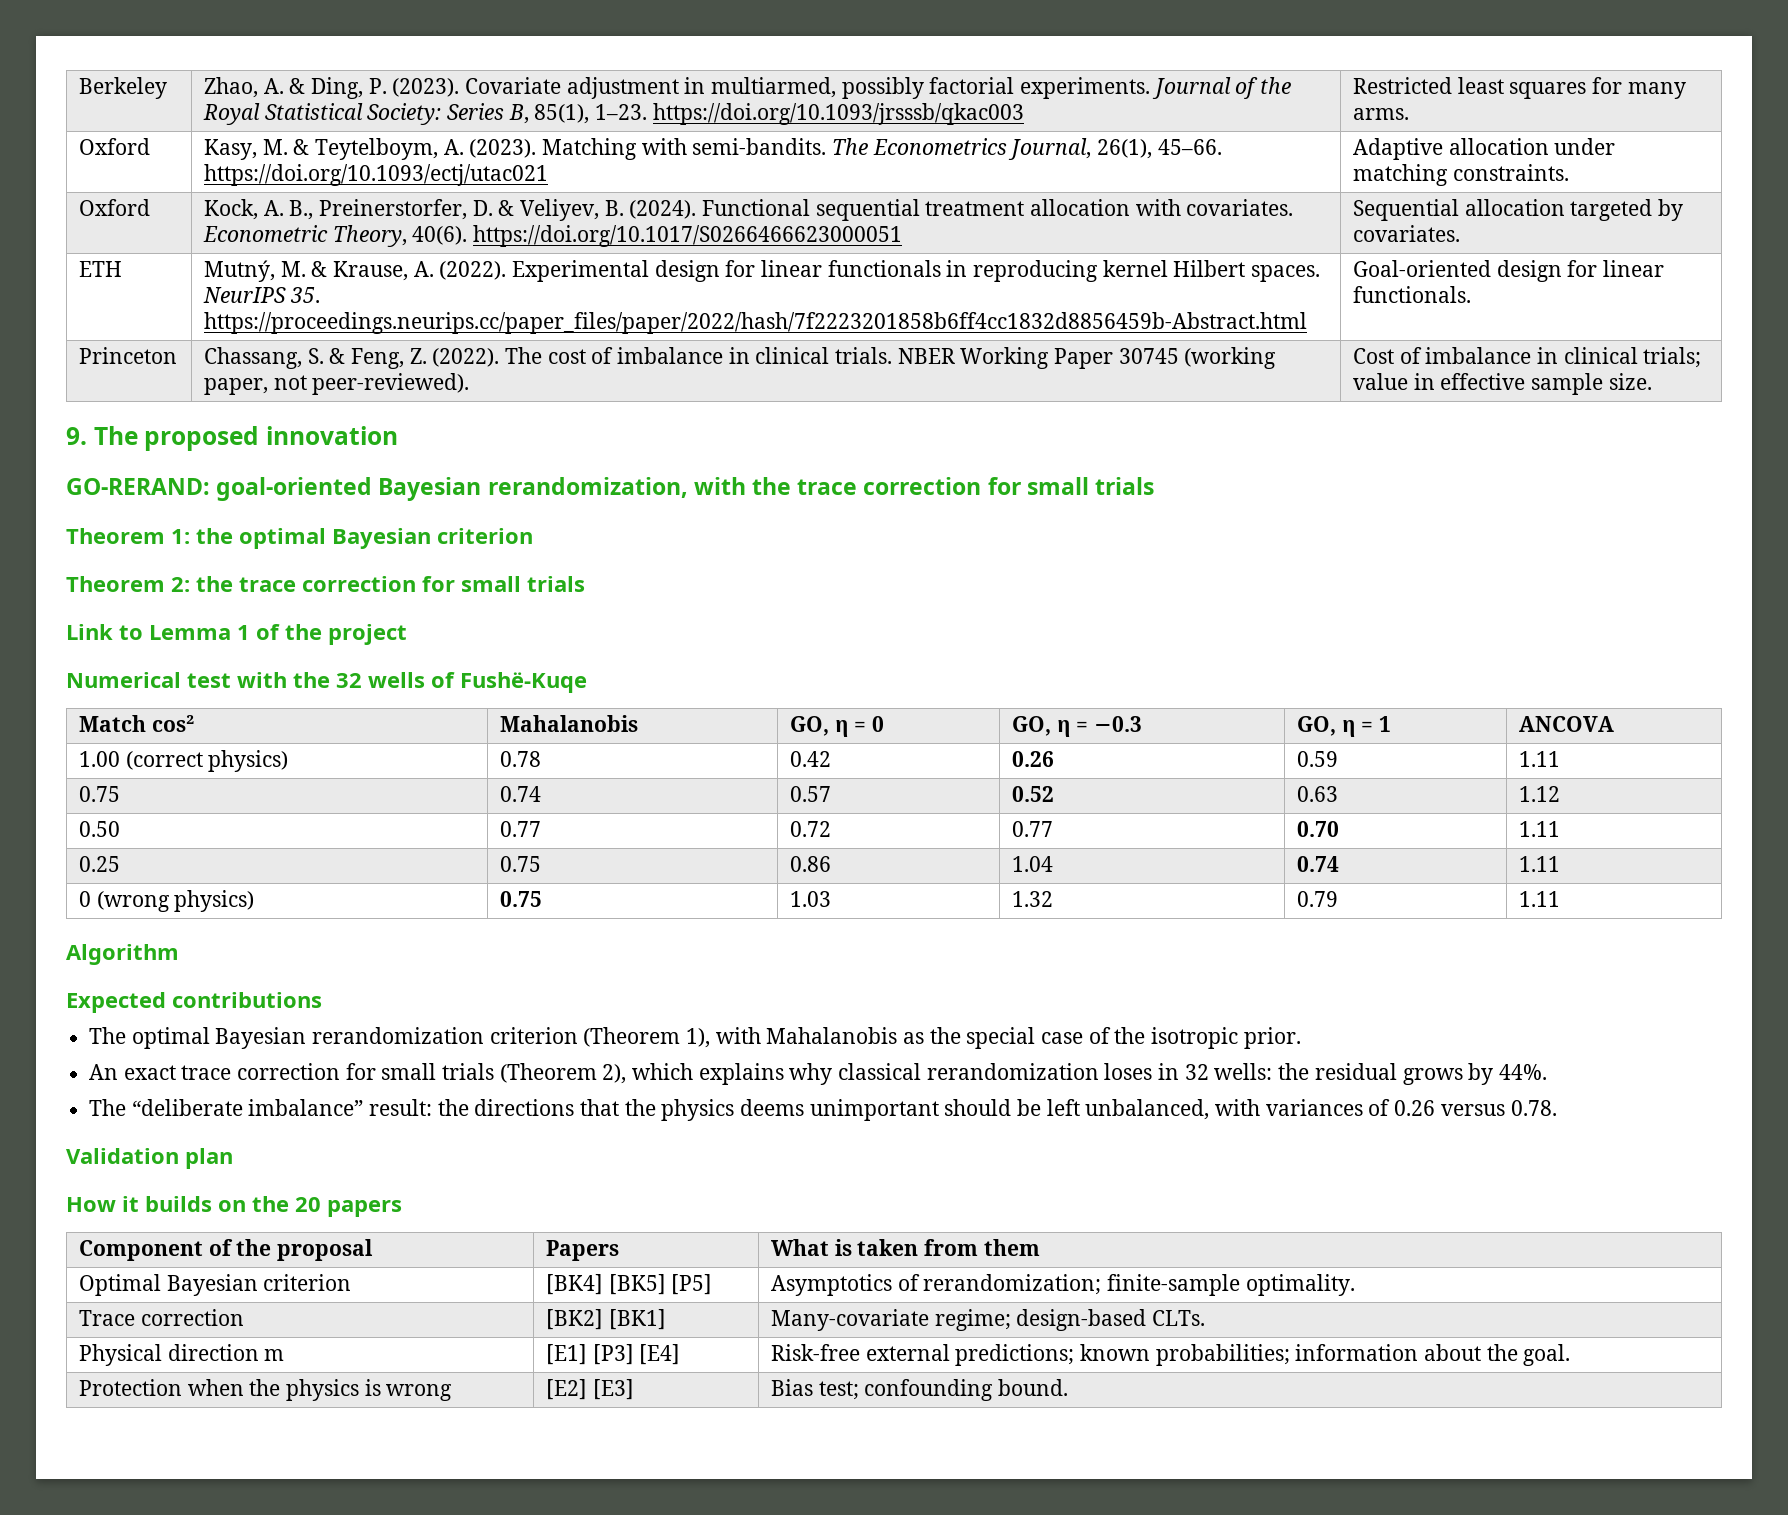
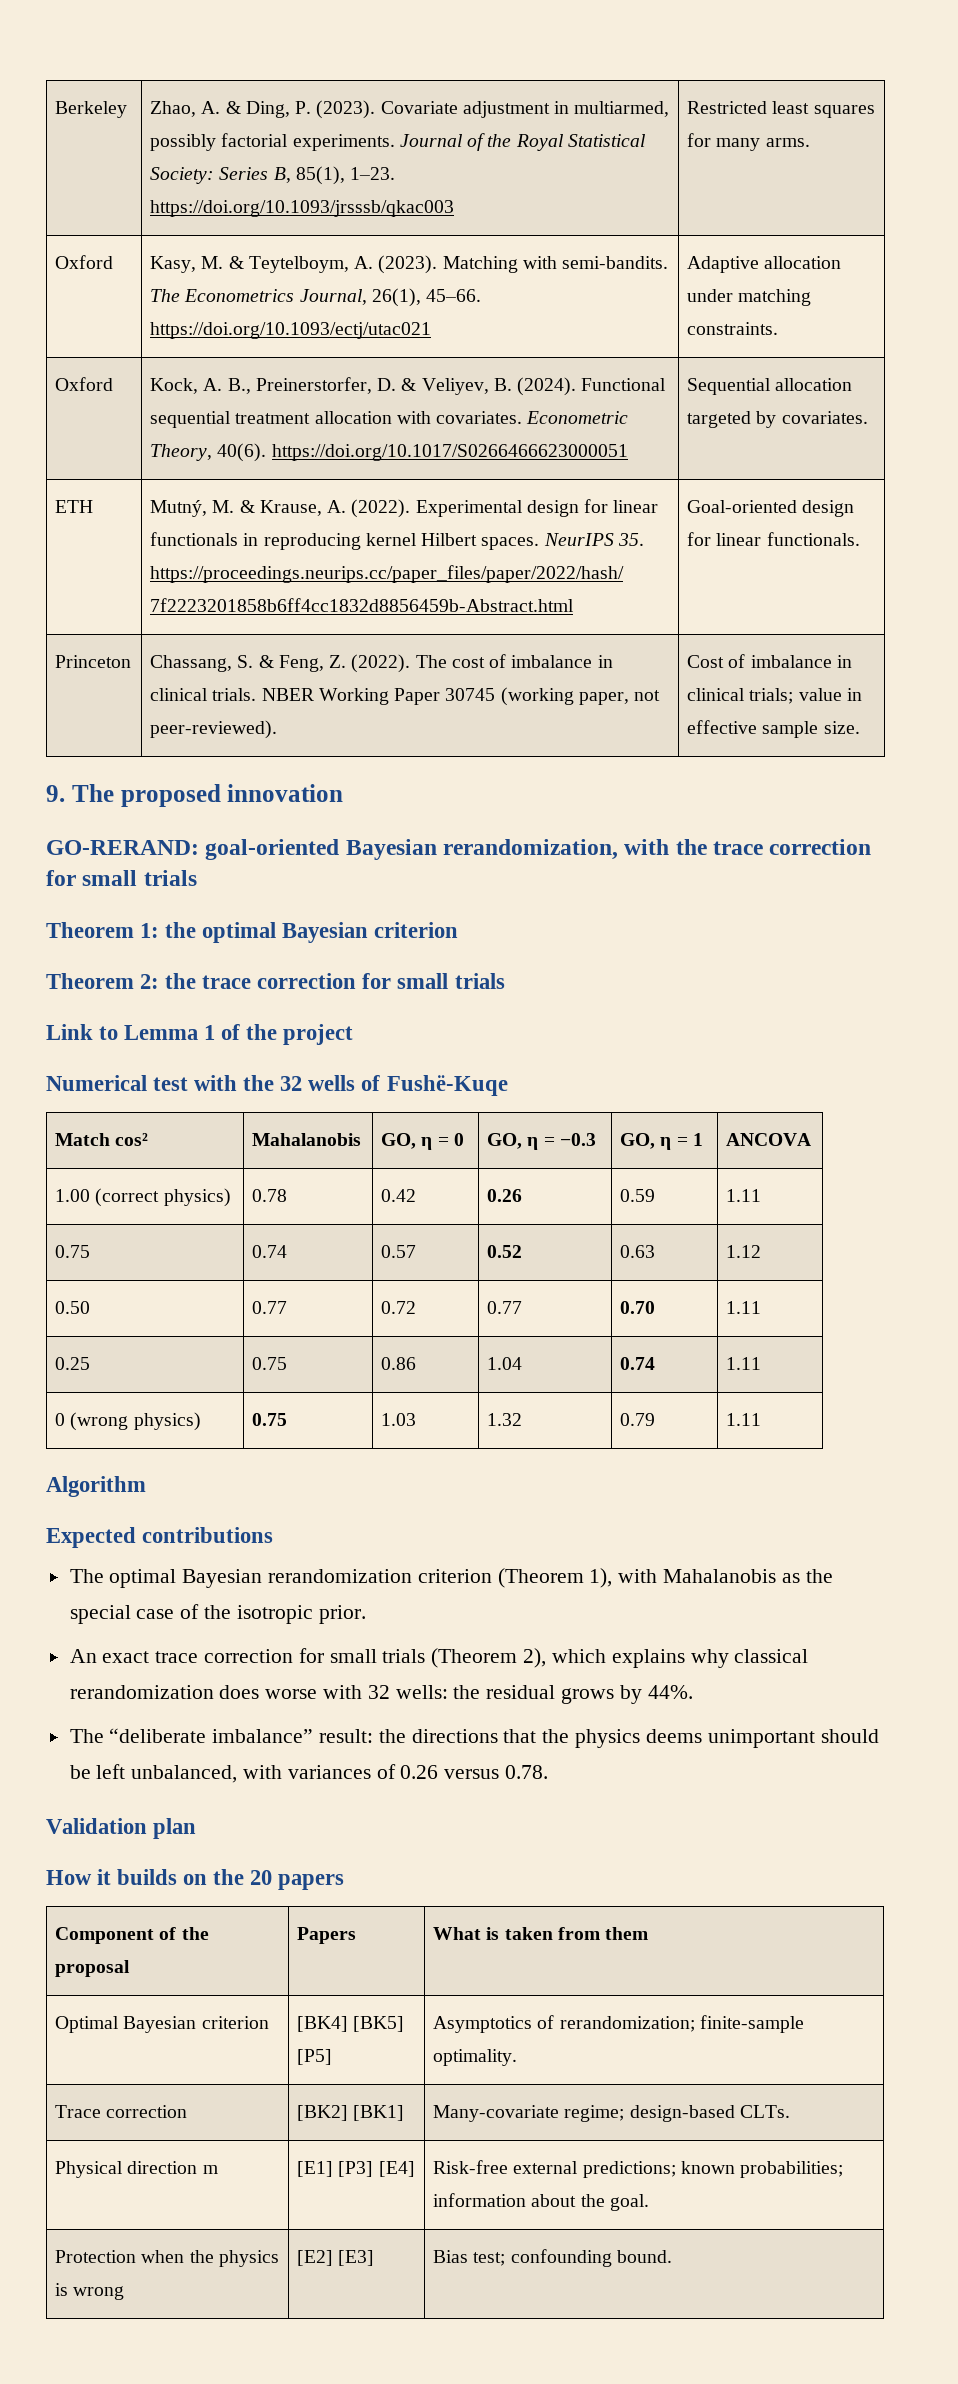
- An exact trace correction for small trials (Theorem 2), which explains why classical rerandomization loses in 32 wells: the residual grows by 44%.
+ An exact trace correction for small trials (Theorem 2), which explains why classical rerandomization does worse with 32 wells: the residual grows by 44%.

